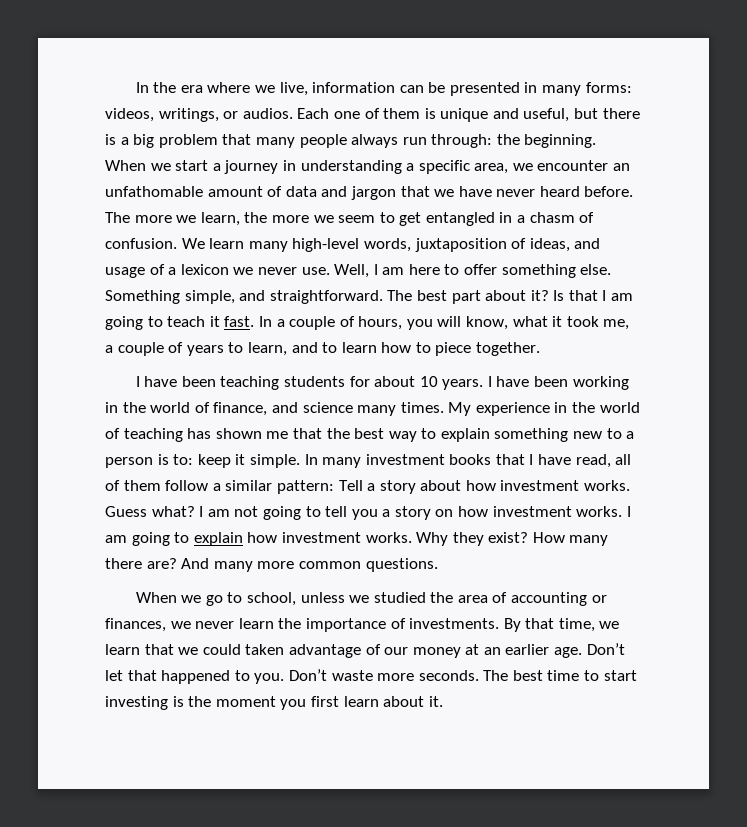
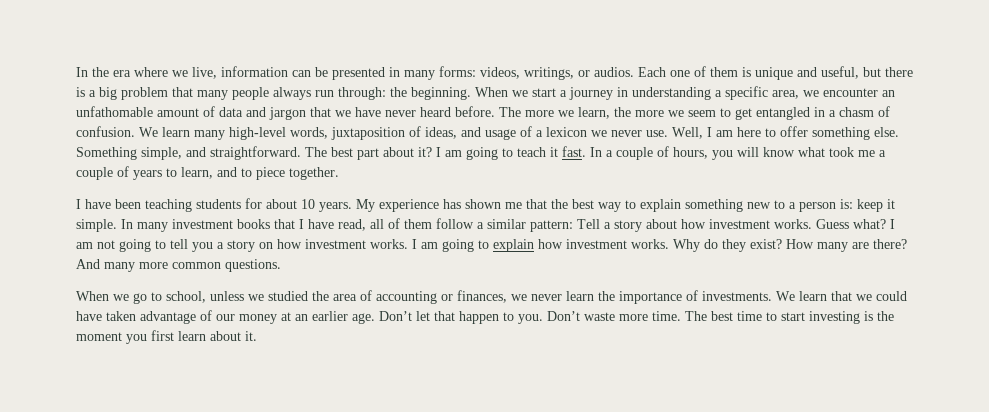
- Is that I am going to teach it fast.
+ I am going to teach it fast.
- In a couple of hours, you will know, what it took me, a couple of years to learn, and to learn how to piece together.
+ In a couple of hours, you will know what took me a couple of years to learn, and to piece together.
- I have been working in the world of finance, and science many times. My experience in the world of teaching has shown me that the best way to explain something new to a person is to: keep it simple.
+ My experience has shown me that the best way to explain something new to a person is: keep it simple.
- Why they exist?
+ Why do they exist?
- How many there are?
+ How many are there?
- By that time, we learn that we could taken advantage of our money at an earlier age.
+ We learn that we could have taken advantage of our money at an earlier age.
- Don’t let that happened to you.
+ Don’t let that happen to you.
- Don’t waste more seconds.
+ Don’t waste more time.

